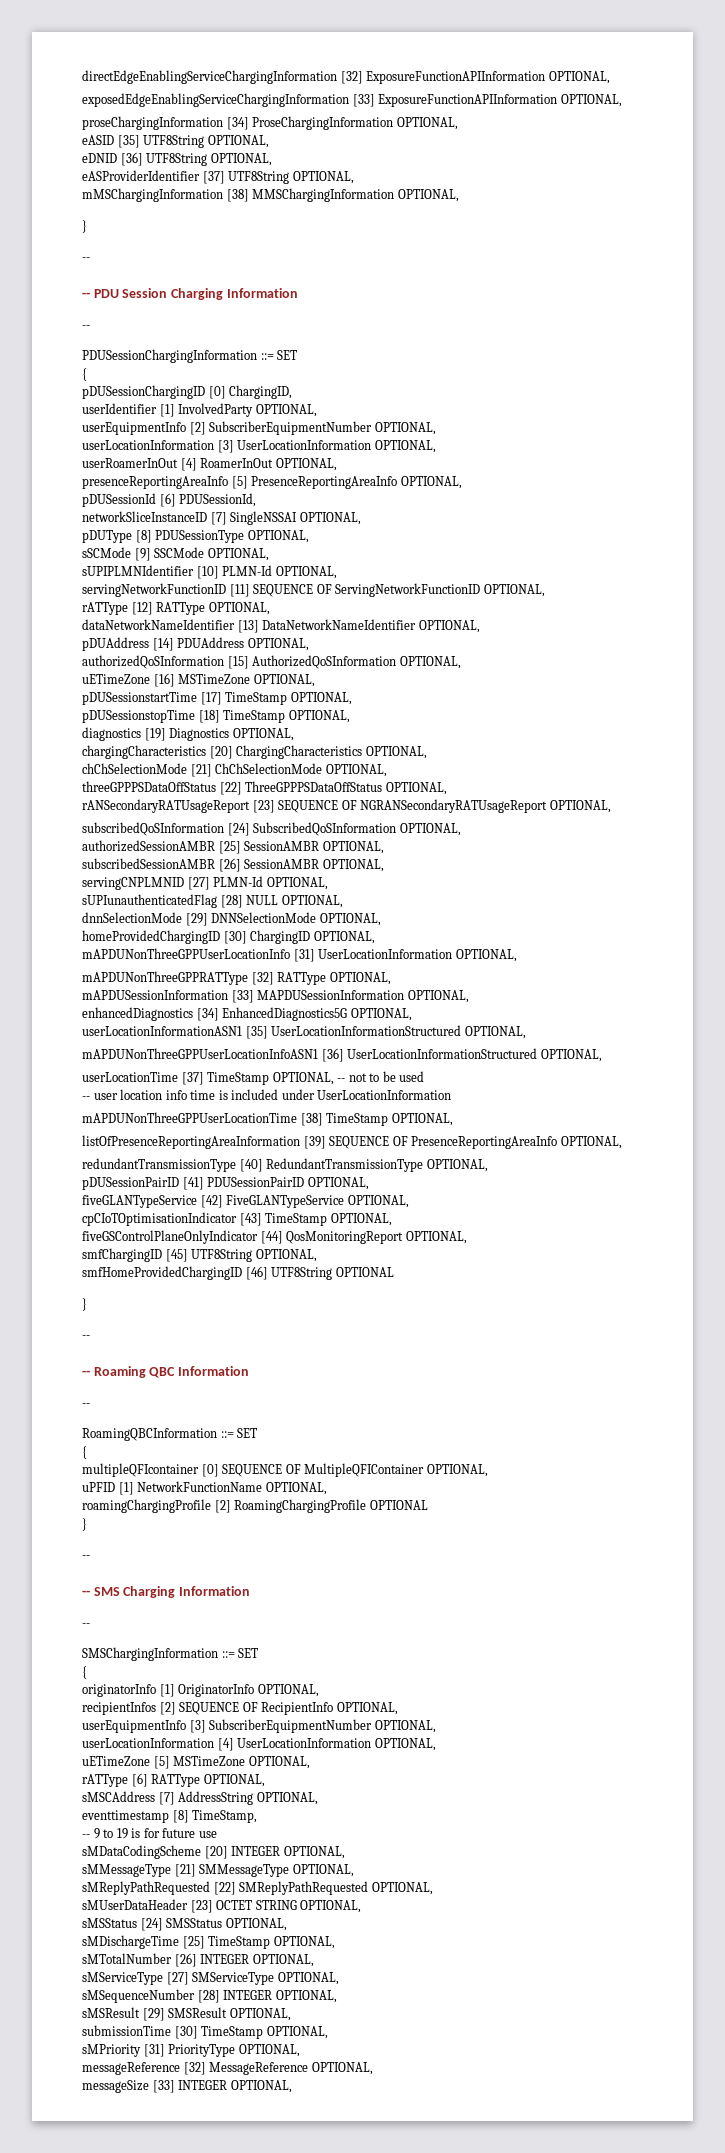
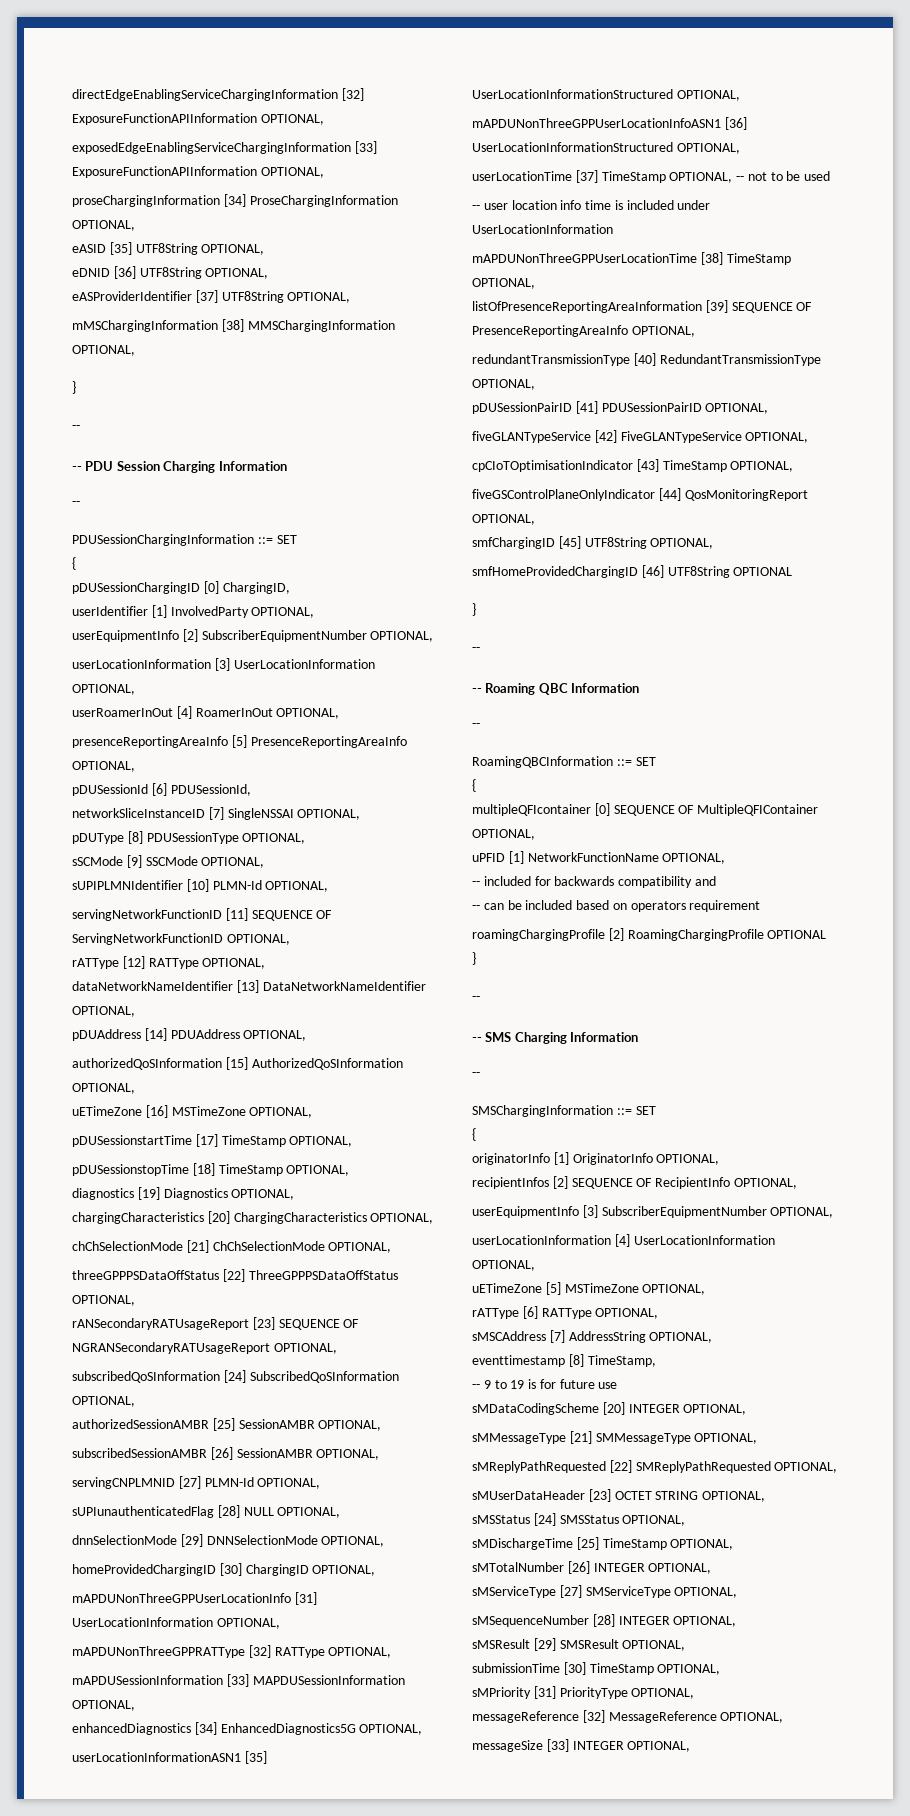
+ -- included for backwards compatibility and
+ -- can be included based on operators requirement

